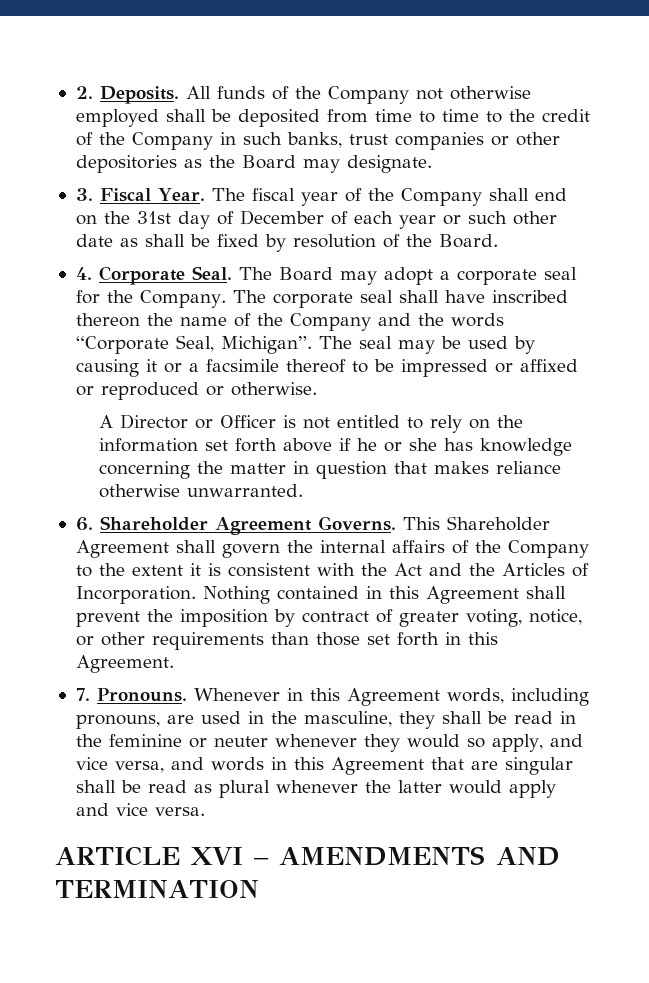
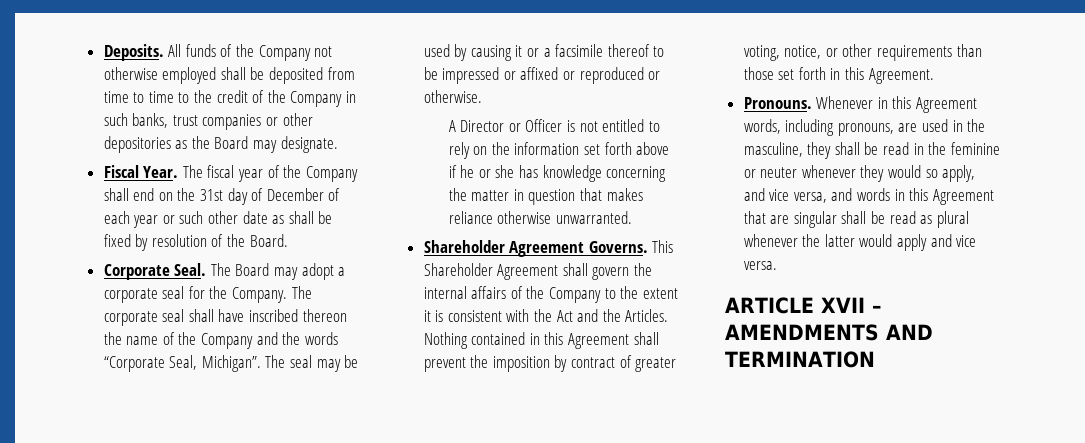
- 2. Deposits.
+ Deposits.
- 3. Fiscal Year.
+ Fiscal Year.
- 4. Corporate Seal.
+ Corporate Seal.
- 6. Shareholder Agreement Governs.
+ Shareholder Agreement Governs.
- This Shareholder Agreement shall govern the internal affairs of the Company to the extent it is consistent with the Act and the Articles of Incorporation.
+ This Shareholder Agreement shall govern the internal affairs of the Company to the extent it is consistent with the Act and the Articles.
- 7. Pronouns.
+ Pronouns.
- ARTICLE XVI – AMENDMENTS AND TERMINATION
+ ARTICLE XVII – AMENDMENTS AND TERMINATION

